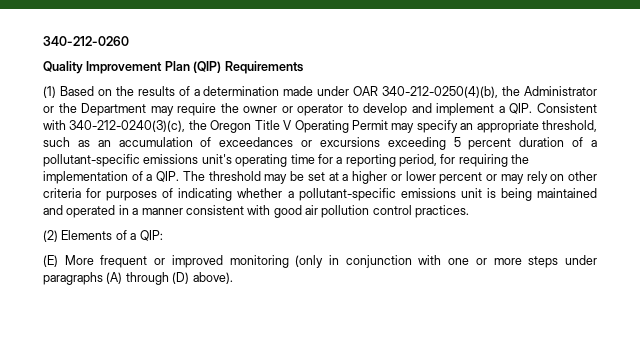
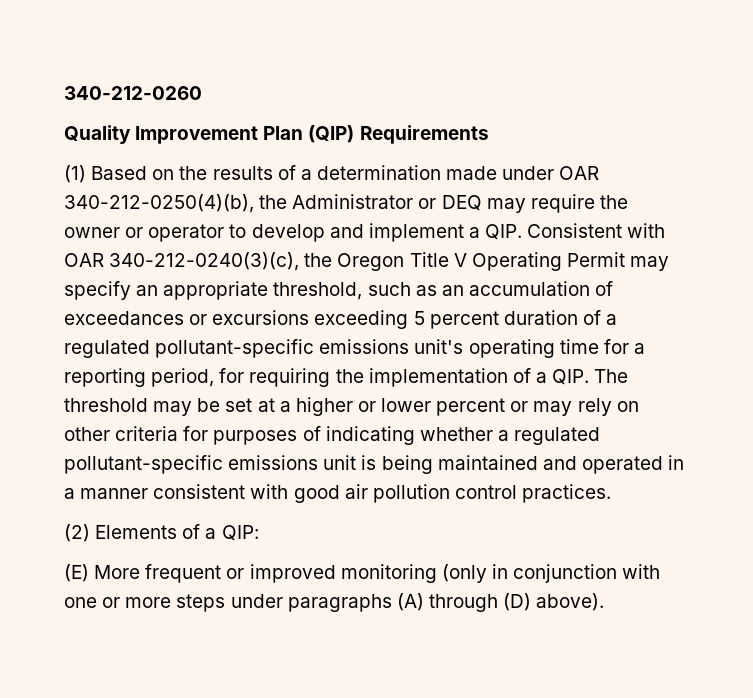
- (1) Based on the results of a determination made under OAR 340-212-0250(4)(b), the Administrator or the Department may require the owner or operator to develop and implement a QIP. Consistent with 340-212-0240(3)(c), the Oregon Title V Operating Permit may specify an appropriate threshold, such as an accumulation of exceedances or excursions exceeding 5 percent duration of a pollutant-specific emissions unit's operating time for a reporting period, for requiring the implementation of a QIP. The threshold may be set at a higher or lower percent or may rely on other criteria for purposes of indicating whether a pollutant-specific emissions unit is being maintained and operated in a manner consistent with good air pollution control practices.
+ (1) Based on the results of a determination made under OAR 340-212-0250(4)(b), the Administrator or DEQ may require the owner or operator to develop and implement a QIP. Consistent with OAR 340-212-0240(3)(c), the Oregon Title V Operating Permit may specify an appropriate threshold, such as an accumulation of exceedances or excursions exceeding 5 percent duration of a regulated pollutant-specific emissions unit's operating time for a reporting period, for requiring the implementation of a QIP. The threshold may be set at a higher or lower percent or may rely on other criteria for purposes of indicating whether a regulated pollutant-specific emissions unit is being maintained and operated in a manner consistent with good air pollution control practices.

